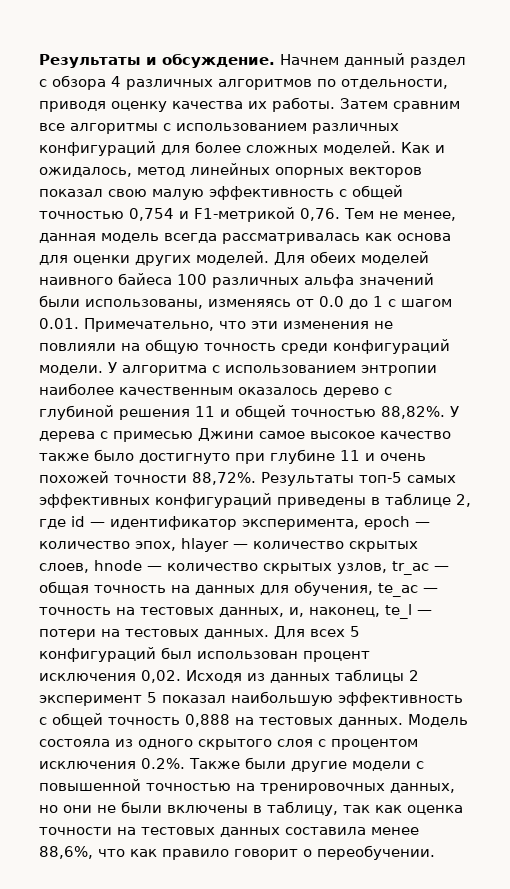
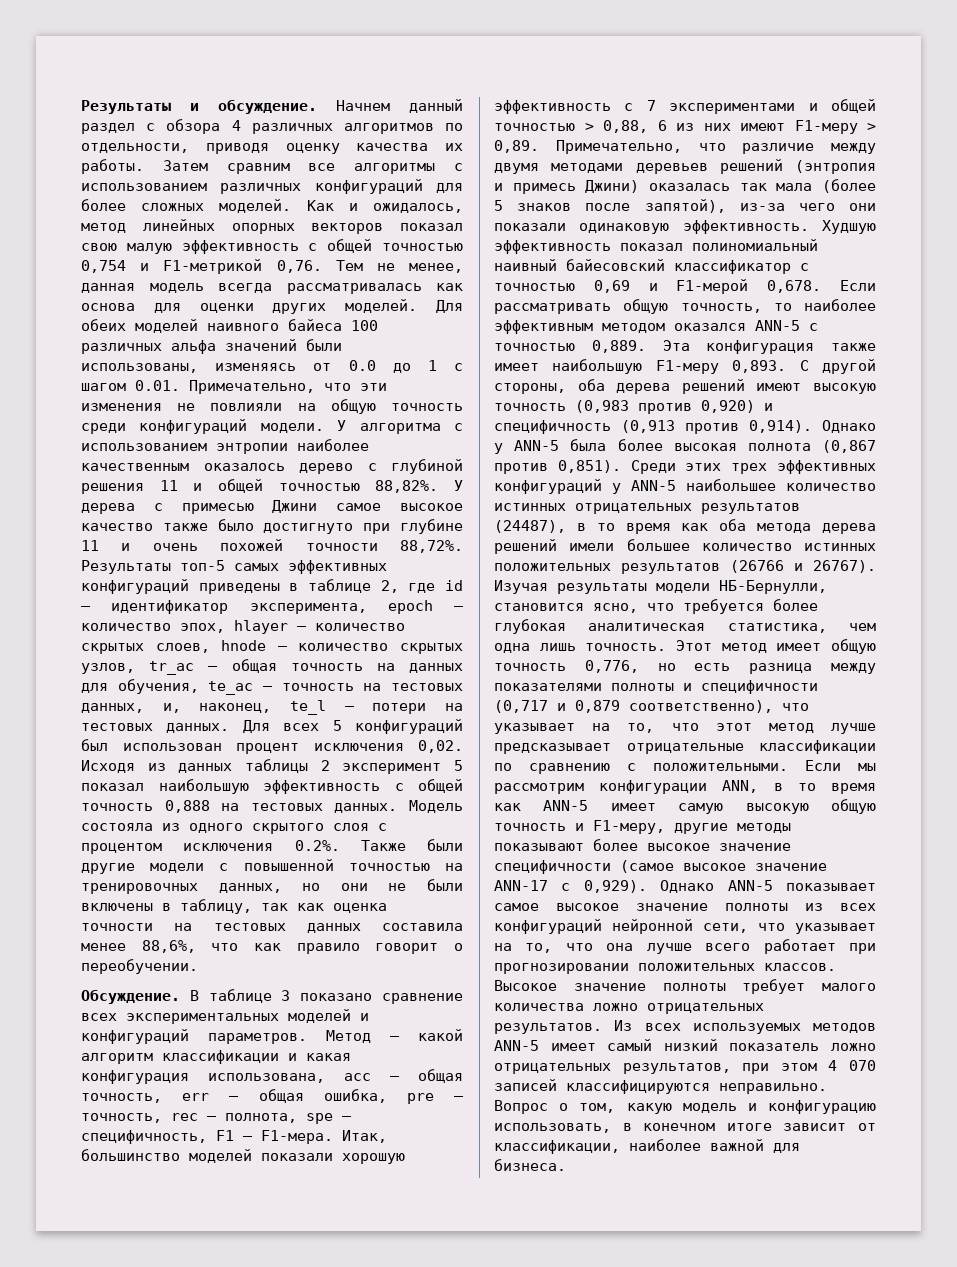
+ Обсуждение. В таблице 3 показано сравнение всех экспериментальных моделей и конфигураций параметров. Метод — какой алгоритм классификации и какая конфигурация использована, acc — общая точность, err — общая ошибка, pre — точность, rec — полнота, spe — специфичность, F1 — F1-мера. Итак, большинство моделей показали хорошую эффективность с 7 экспериментами и общей точностью > 0,88, 6 из них имеют F1-меру > 0,89. Примечательно, что различие между двумя методами деревьев решений (энтропия и примесь Джини) оказалась так мала (более 5 знаков после запятой), из-за чего они показали одинаковую эффективность. Худшую эффективность показал полиномиальный наивный байесовский классификатор с точностью 0,69 и F1-мерой 0,678. Если рассматривать общую точность, то наиболее эффективным методом оказался ANN-5 с точностью 0,889. Эта конфигурация также имеет наибольшую F1-меру 0,893. С другой стороны, оба дерева решений имеют высокую точность (0,983 против 0,920) и специфичность (0,913 против 0,914). Однако у ANN-5 была более высокая полнота (0,867 против 0,851). Среди этих трех эффективных конфигураций у ANN-5 наибольшее количество истинных отрицательных результатов (24487), в то время как оба метода дерева решений имели большее количество истинных положительных результатов (26766 и 26767). Изучая результаты модели НБ-Бернулли, становится ясно, что требуется более глубокая аналитическая статистика, чем одна лишь точность. Этот метод имеет общую точность 0,776, но есть разница между показателями полноты и специфичности (0,717 и 0,879 соответственно), что указывает на то, что этот метод лучше предсказывает отрицательные классификации по сравнению с положительными. Если мы рассмотрим конфигурации ANN, в то время как ANN-5 имеет самую высокую общую точность и F1-меру, другие методы показывают более высокое значение специфичности (самое высокое значение ANN-17 с 0,929). Однако ANN-5 показывает самое высокое значение полноты из всех конфигураций нейронной сети, что указывает на то, что она лучше всего работает при прогнозировании положительных классов. Высокое значение полноты требует малого количества ложно отрицательных результатов. Из всех используемых методов ANN-5 имеет самый низкий показатель ложно отрицательных результатов, при этом 4 070 записей классифицируются неправильно. Вопрос о том, какую модель и конфигурацию использовать, в конечном итоге зависит от классификации, наиболее важной для бизнеса.

